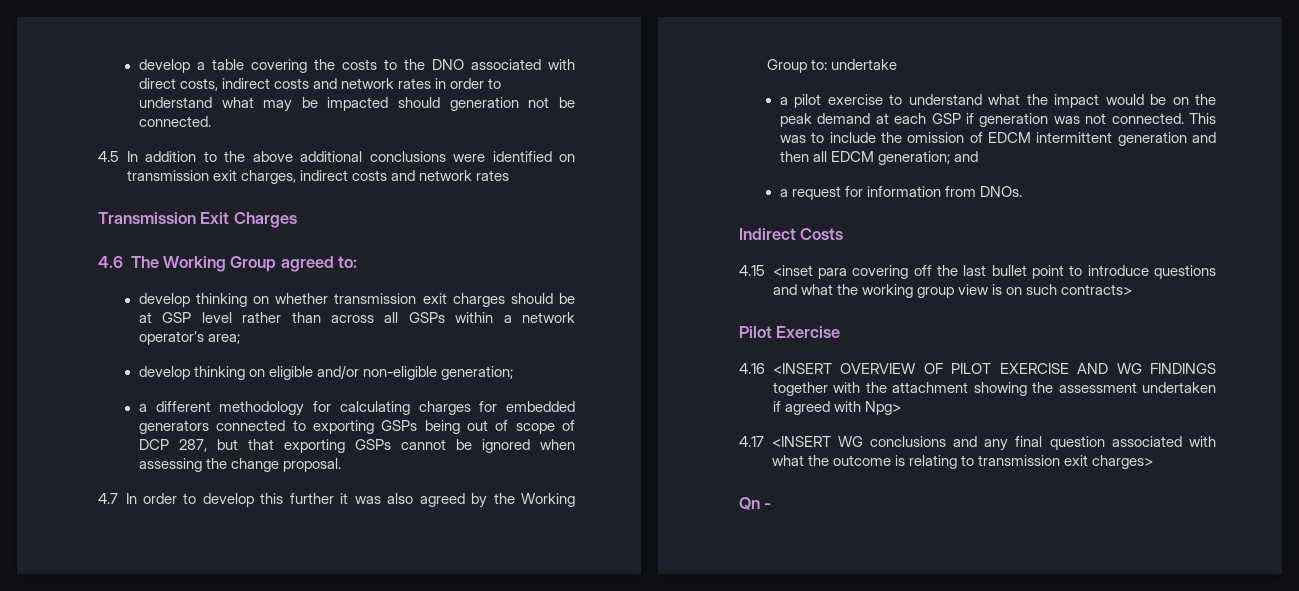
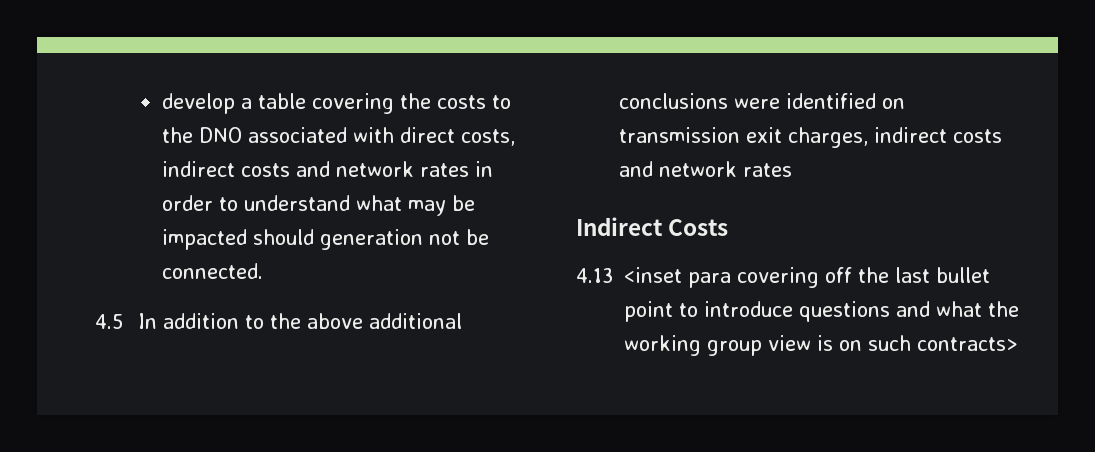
- Transmission Exit Charges
- 4.6 The Working Group agreed to:
- develop thinking on whether transmission exit charges should be at GSP level rather than across all GSPs within a network operator’s area;
- develop thinking on eligible and/or non-eligible generation;
- a different methodology for calculating charges for embedded generators connected to exporting GSPs being out of scope of DCP 287, but that exporting GSPs cannot be ignored when assessing the change proposal.
- 4.7 In order to develop this further it was also agreed by the Working Group to: undertake
- a pilot exercise to understand what the impact would be on the peak demand at each GSP if generation was not connected. This was to include the omission of EDCM intermittent generation and then all EDCM generation; and
- a request for information from DNOs.
- 4.15 <inset para covering off the last bullet point to introduce questions and what the working group view is on such contracts>
+ 4.13 <inset para covering off the last bullet point to introduce questions and what the working group view is on such contracts>
- Pilot Exercise
- 4.16 <INSERT OVERVIEW OF PILOT EXERCISE AND WG FINDINGS together with the attachment showing the assessment undertaken if agreed with Npg>
- 4.17 <INSERT WG conclusions and any final question associated with what the outcome is relating to transmission exit charges>
- Qn -

